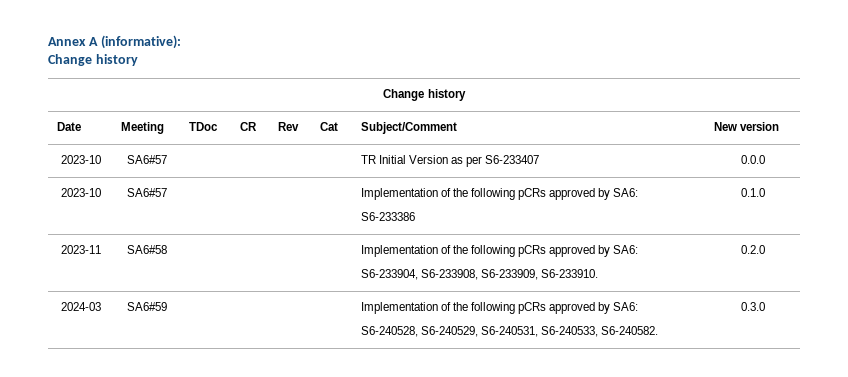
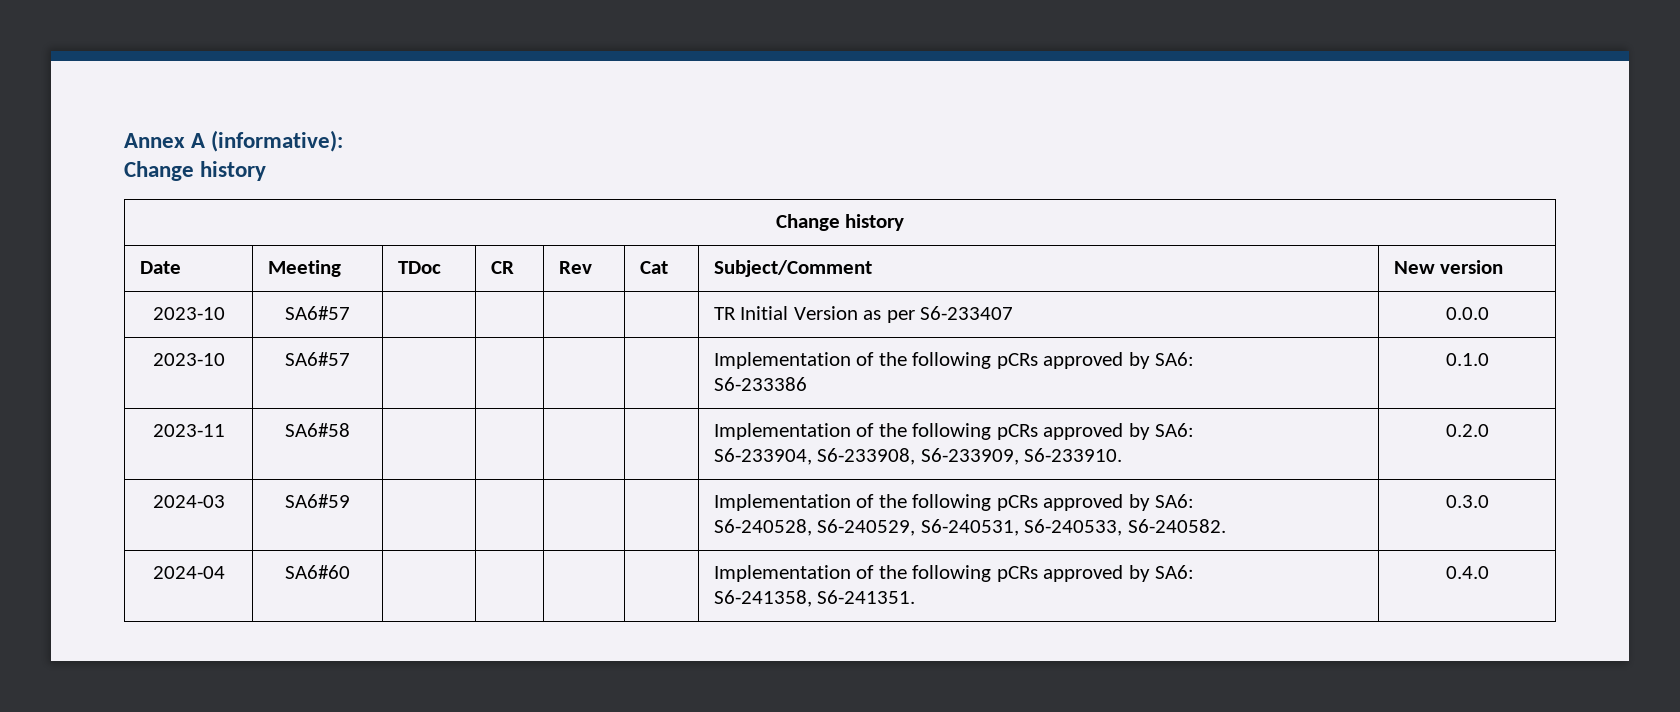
+ 2024-04 | SA6#60 | | | | | Implementation of the following pCRs approved by SA6:
+ S6-241358, S6-241351. | 0.4.0

